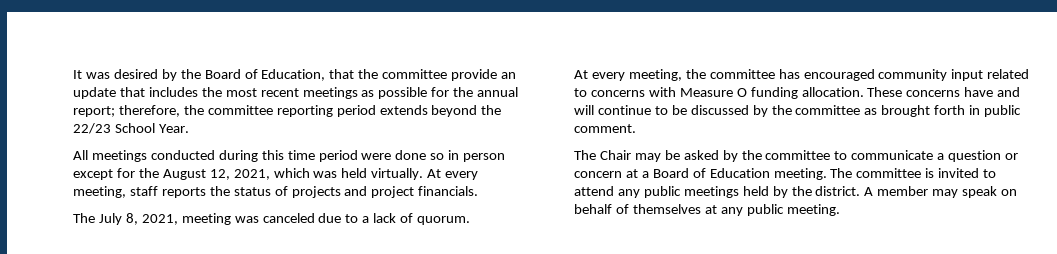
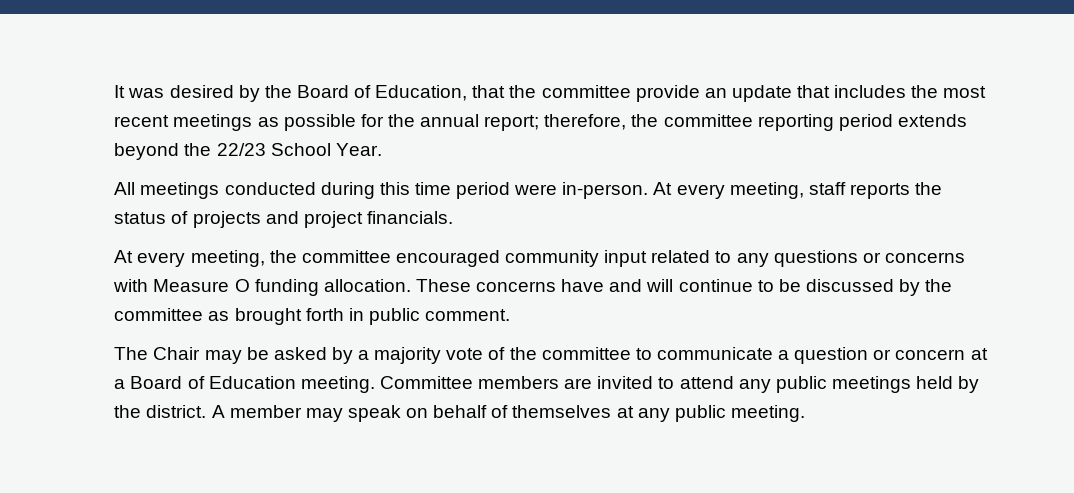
- All meetings conducted during this time period were done so in person except for the August 12, 2021, which was held virtually.
+ All meetings conducted during this time period were in-person.
- The July 8, 2021, meeting was canceled due to a lack of quorum.
- At every meeting, the committee has encouraged community input related to concerns with Measure O funding allocation.
+ At every meeting, the committee encouraged community input related to any questions or concerns with Measure O funding allocation.
- The Chair may be asked by the committee to communicate a question or concern at a Board of Education meeting.
+ The Chair may be asked by a majority vote of the committee to communicate a question or concern at a Board of Education meeting.
- The committee is invited to attend any public meetings held by the district.
+ Committee members are invited to attend any public meetings held by the district.

